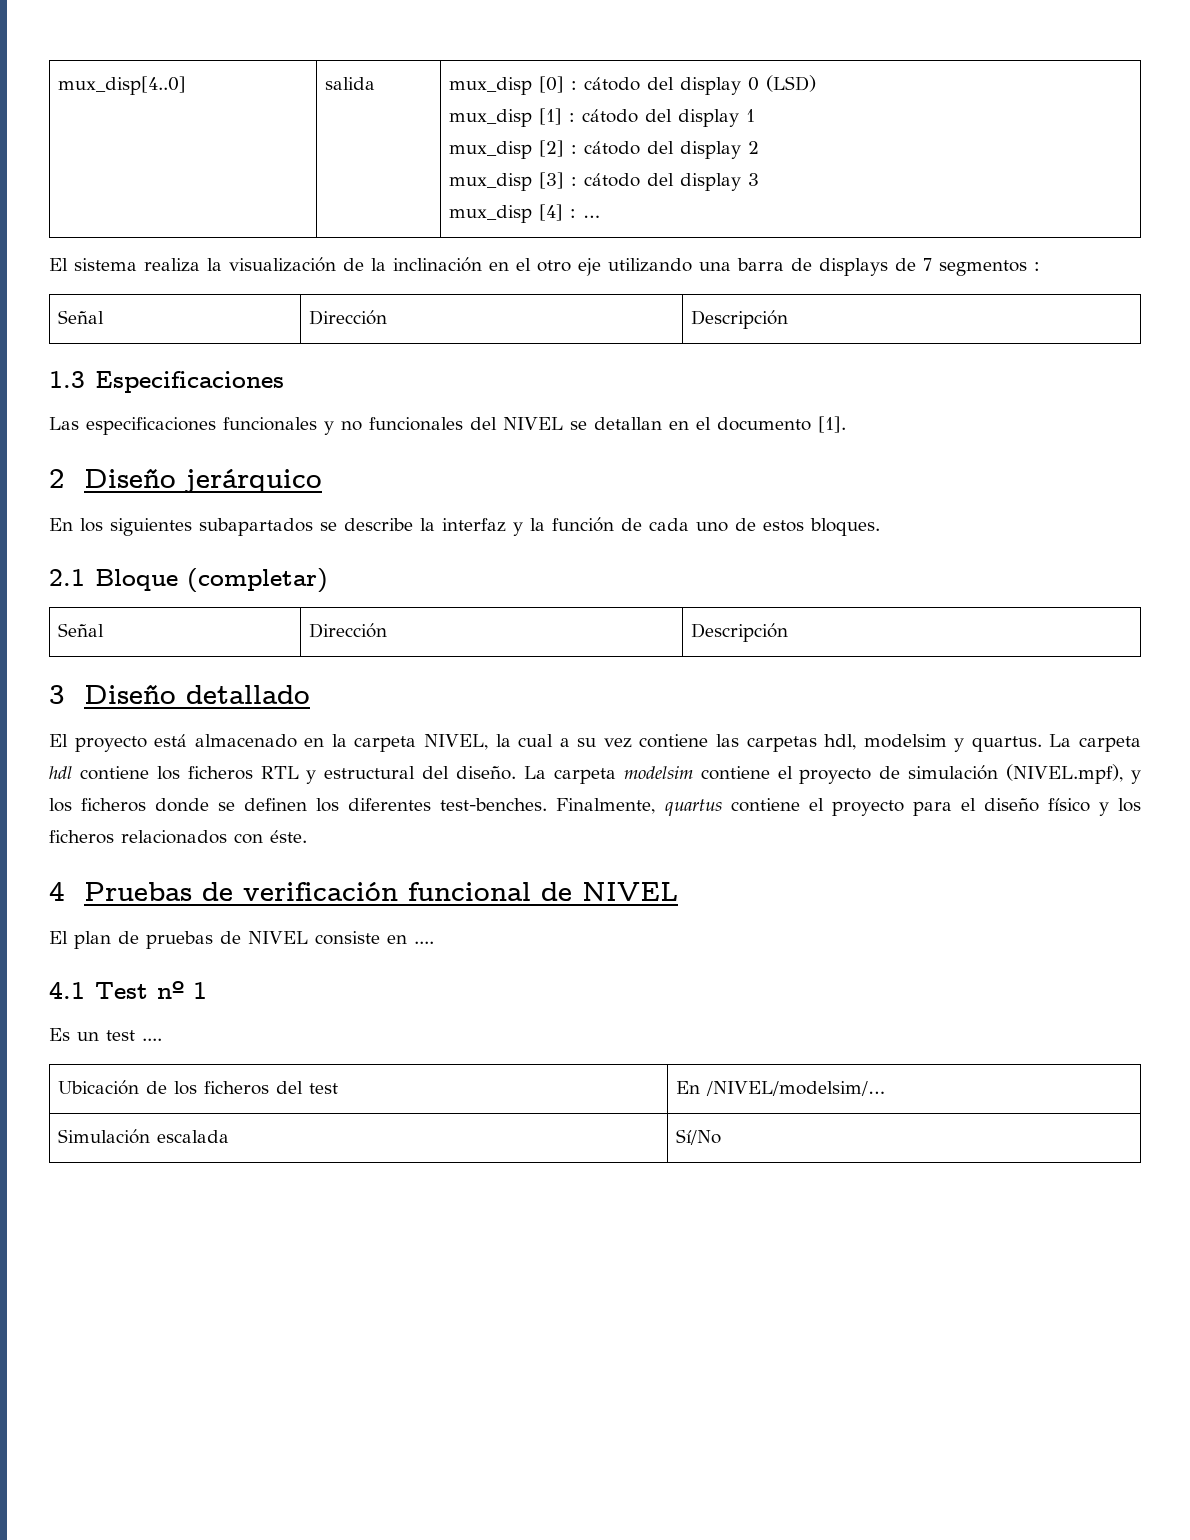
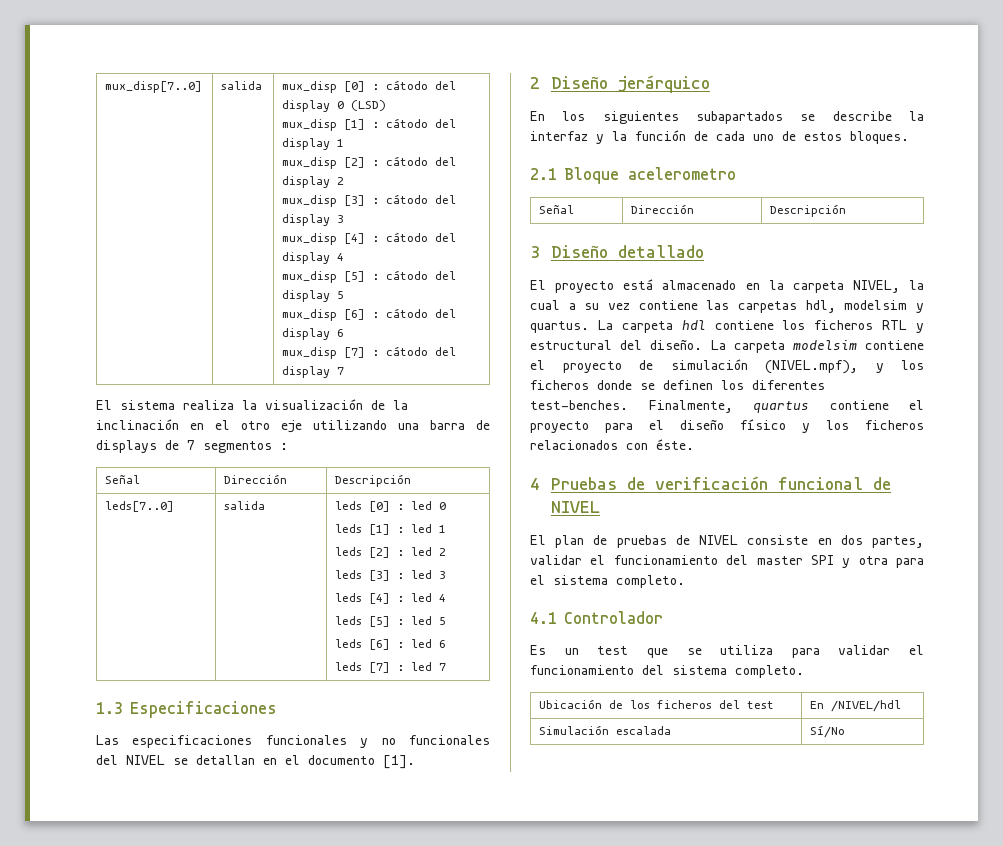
- mux_disp[4..0]
+ mux_disp[7..0]
- mux_disp [4] : …
+ mux_disp [4] : cátodo del display 4
+ mux_disp [5] : cátodo del display 5
+ mux_disp [6] : cátodo del display 6
+ mux_disp [7] : cátodo del display 7
+ leds[7..0] | salida | leds [0] : led 0
+ leds [1] : led 1
+ leds [2] : led 2
+ leds [3] : led 3
+ leds [4] : led 4
+ leds [5] : led 5
+ leds [6] : led 6
+ leds [7] : led 7
- 2.1 Bloque (completar)
+ 2.1 Bloque acelerometro
- El plan de pruebas de NIVEL consiste en ....
- 4.1 Test nº 1
- Es un test ....
+ El plan de pruebas de NIVEL consiste en dos partes, validar el funcionamiento del master SPI y otra para el sistema completo.
+ 4.1 Controlador
+ Es un test que se utiliza para validar el funcionamiento del sistema completo.
- Ubicación de los ficheros del test | En /NIVEL/modelsim/…
+ Ubicación de los ficheros del test | En /NIVEL/hdl

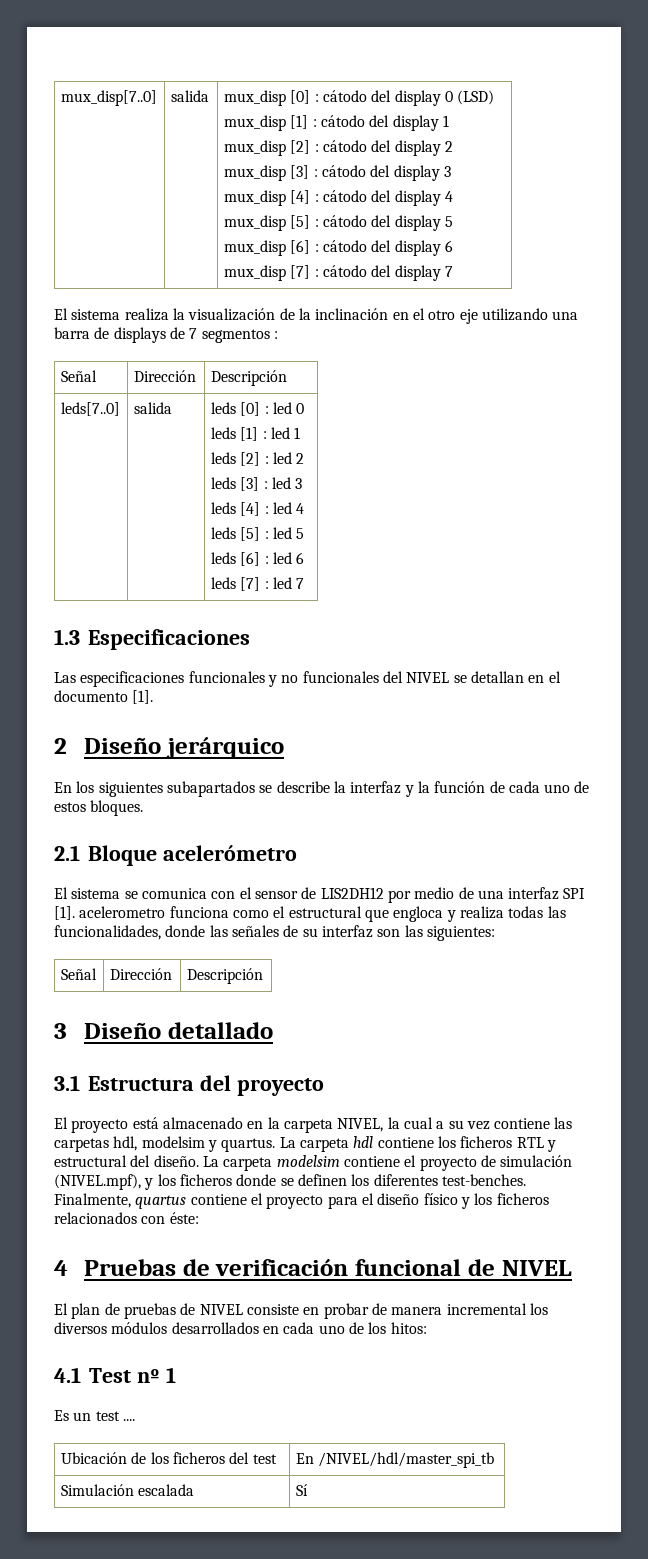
- 2.1 Bloque acelerometro
+ 2.1 Bloque acelerómetro
+ El sistema se comunica con el sensor de LIS2DH12 por medio de una interfaz SPI [1]. acelerometro funciona como el estructural que engloca y realiza todas las funcionalidades, donde las señales de su interfaz son las siguientes:
+ 3.1 Estructura del proyecto
- Finalmente, quartus contiene el proyecto para el diseño físico y los ficheros relacionados con éste.
+ Finalmente, quartus contiene el proyecto para el diseño físico y los ficheros relacionados con éste:
- El plan de pruebas de NIVEL consiste en dos partes, validar el funcionamiento del master SPI y otra para el sistema completo.
- 4.1 Controlador
- Es un test que se utiliza para validar el funcionamiento del sistema completo.
+ El plan de pruebas de NIVEL consiste en probar de manera incremental los diversos módulos desarrollados en cada uno de los hitos:
+ 4.1 Test nº 1
+ Es un test ....
- Ubicación de los ficheros del test | En /NIVEL/hdl
+ Ubicación de los ficheros del test | En /NIVEL/hdl/master_spi_tb
- Simulación escalada | Sí/No
+ Simulación escalada | Sí

